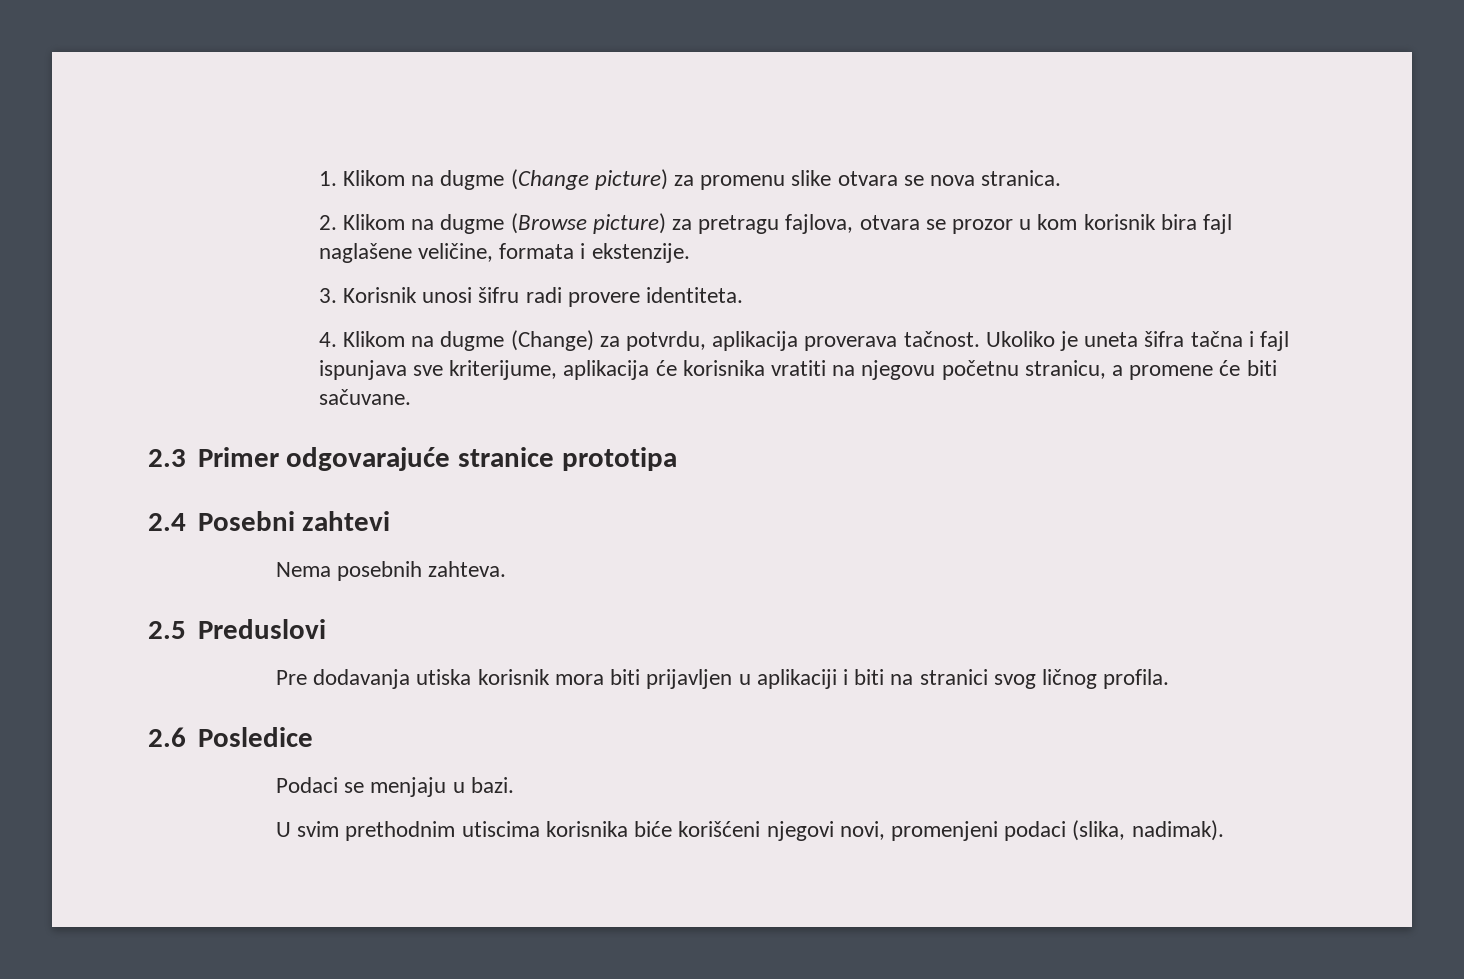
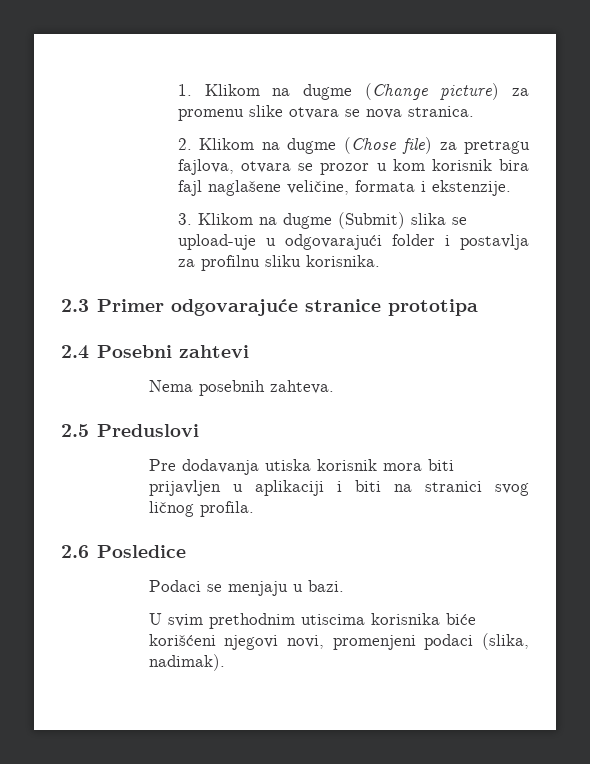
- 2. Klikom na dugme (Browse picture) za pretragu fajlova, otvara se prozor u kom korisnik bira fajl naglašene veličine, formata i ekstenzije.
+ 2. Klikom na dugme (Chose file) za pretragu fajlova, otvara se prozor u kom korisnik bira fajl naglašene veličine, formata i ekstenzije.
- 3. Korisnik unosi šifru radi provere identiteta.
- 4. Klikom na dugme (Change) za potvrdu, aplikacija proverava tačnost. Ukoliko je uneta šifra tačna i fajl ispunjava sve kriterijume, aplikacija će korisnika vratiti na njegovu početnu stranicu, a promene će biti sačuvane.
+ 3. Klikom na dugme (Submit) slika se upload-uje u odgovarajući folder i postavlja za profilnu sliku korisnika.

